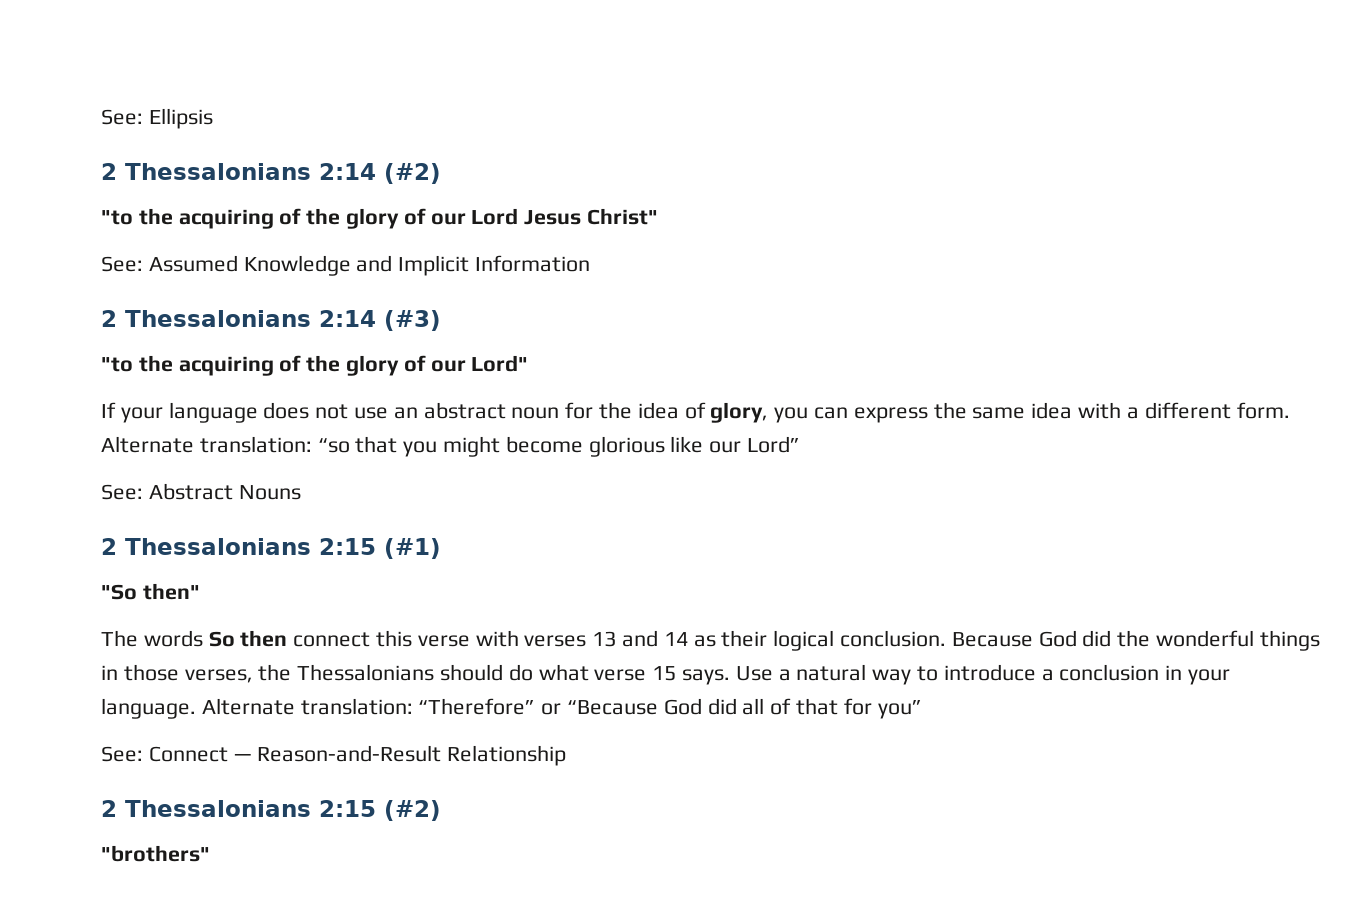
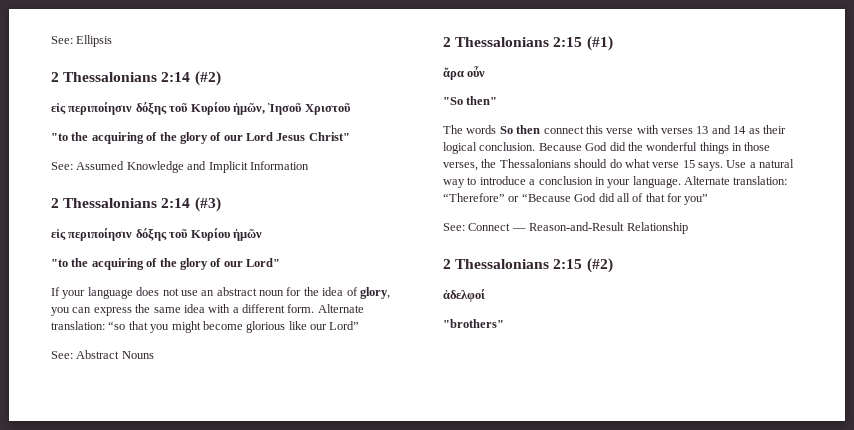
+ εἰς περιποίησιν δόξης τοῦ Κυρίου ἡμῶν, Ἰησοῦ Χριστοῦ
+ εἰς περιποίησιν δόξης τοῦ Κυρίου ἡμῶν
+ ἄρα οὖν
+ ἀδελφοί

